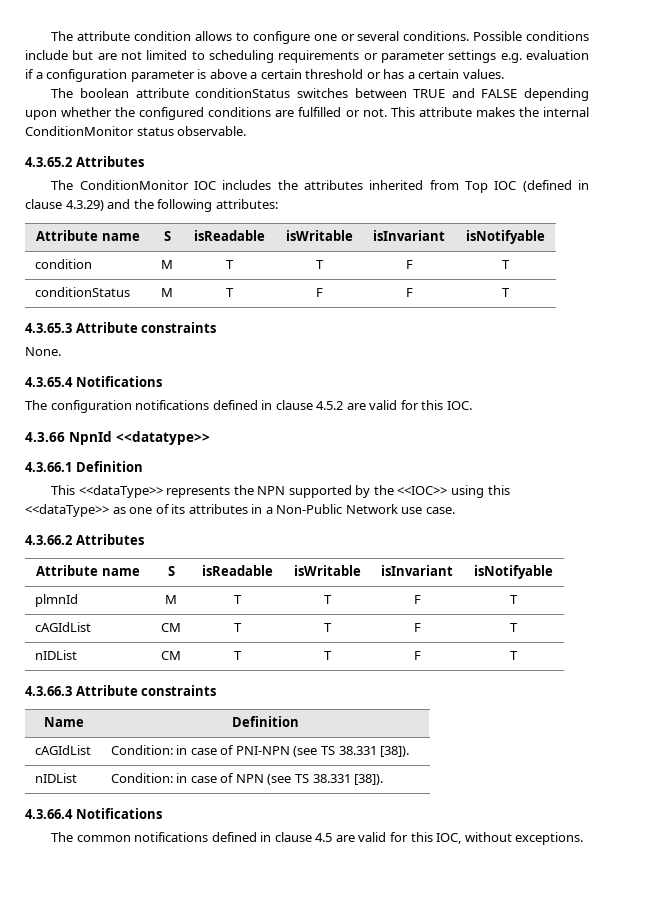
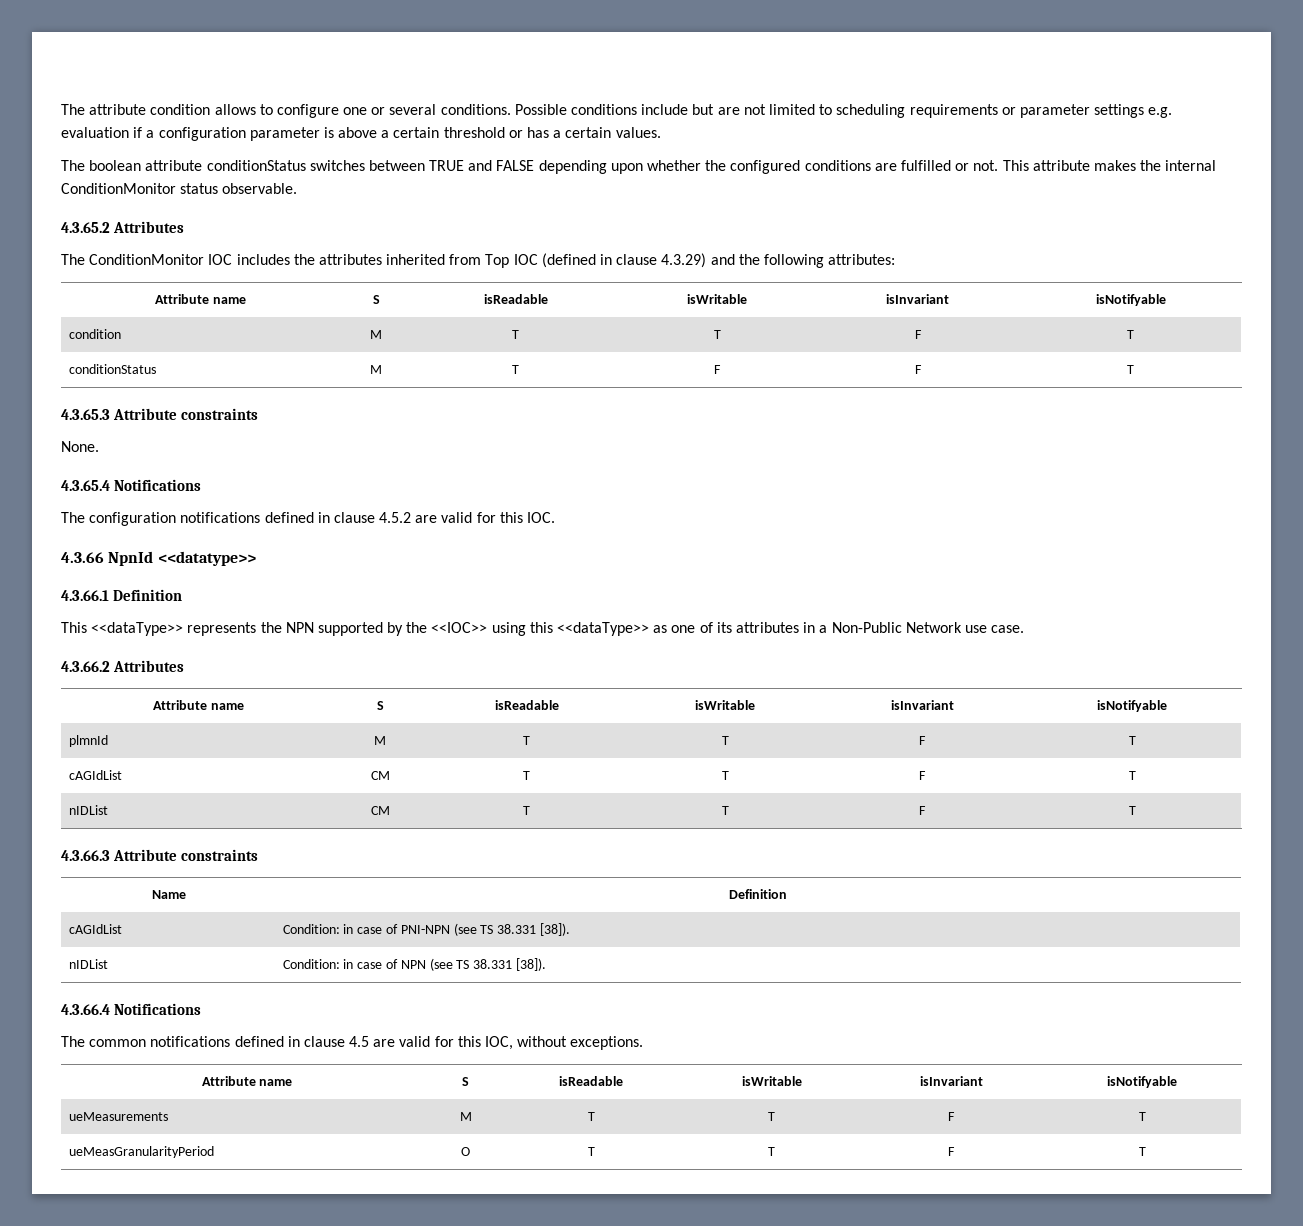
  The common notifications defined in clause 4.5 are valid for this IOC, without exceptions.
+ Attribute name | S | isReadable | isWritable | isInvariant | isNotifyable
+ ueMeasurements | M | T | T | F | T
+ ueMeasGranularityPeriod | O | T | T | F | T

